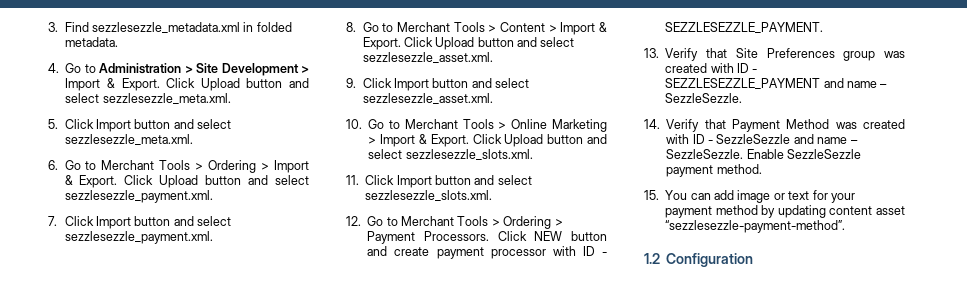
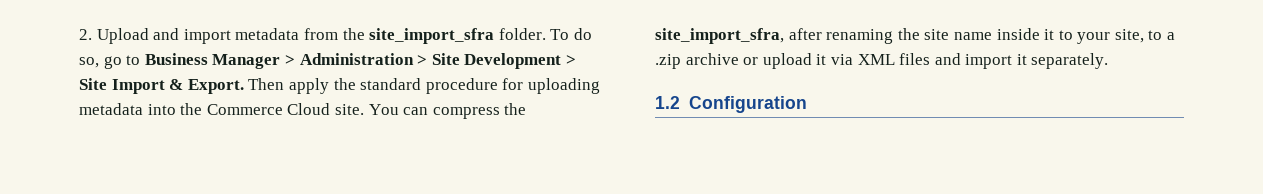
- 3. Find sezzlesezzle_metadata.xml in folded metadata.
- 4. Go to Administration > Site Development > Import & Export. Click Upload button and select sezzlesezzle_meta.xml.
- 5. Click Import button and select sezzlesezzle_meta.xml.
- 6. Go to Merchant Tools > Ordering > Import & Export. Click Upload button and select sezzlesezzle_payment.xml.
- 7. Click Import button and select sezzlesezzle_payment.xml.
- 8. Go to Merchant Tools > Content > Import & Export. Click Upload button and select sezzlesezzle_asset.xml.
- 9. Click Import button and select sezzlesezzle_asset.xml.
- 10. Go to Merchant Tools > Online Marketing > Import & Export. Click Upload button and select sezzlesezzle_slots.xml.
- 11. Click Import button and select sezzlesezzle_slots.xml.
- 12. Go to Merchant Tools > Ordering > Payment Processors. Click NEW button and create payment processor with ID - SEZZLESEZZLE_PAYMENT.
- 13. Verify that Site Preferences group was created with ID - SEZZLESEZZLE_PAYMENT and name – SezzleSezzle.
- 14. Verify that Payment Method was created with ID - SezzleSezzle and name – SezzleSezzle. Enable SezzleSezzle payment method.
- 15. You can add image or text for your payment method by updating content asset “sezzlesezzle-payment-method”.
+ 2. Upload and import metadata from the site_import_sfra folder. To do so, go to Business Manager > Administration > Site Development > Site Import & Export. Then apply the standard procedure for uploading metadata into the Commerce Cloud site. You can compress the site_import_sfra, after renaming the site name inside it to your site, to a .zip archive or upload it via XML files and import it separately.

